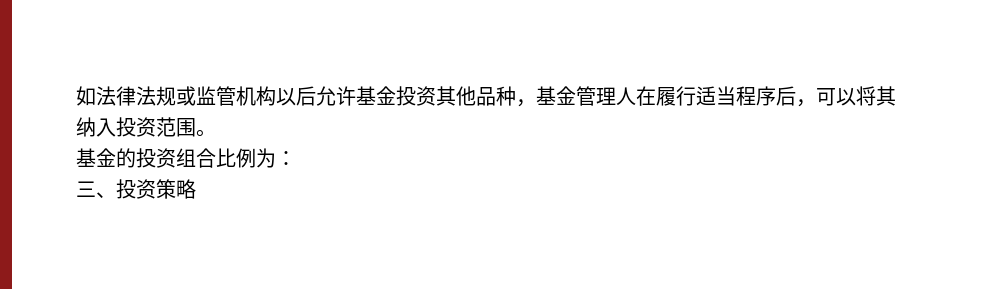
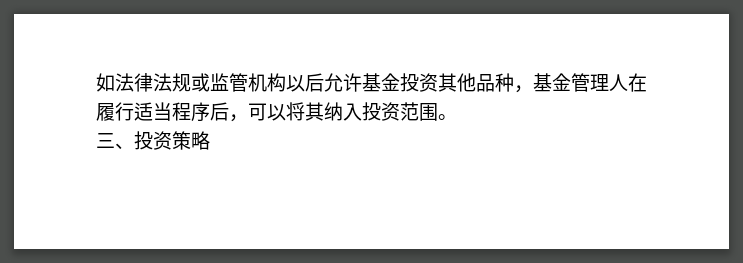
- 基金的投资组合比例为：

